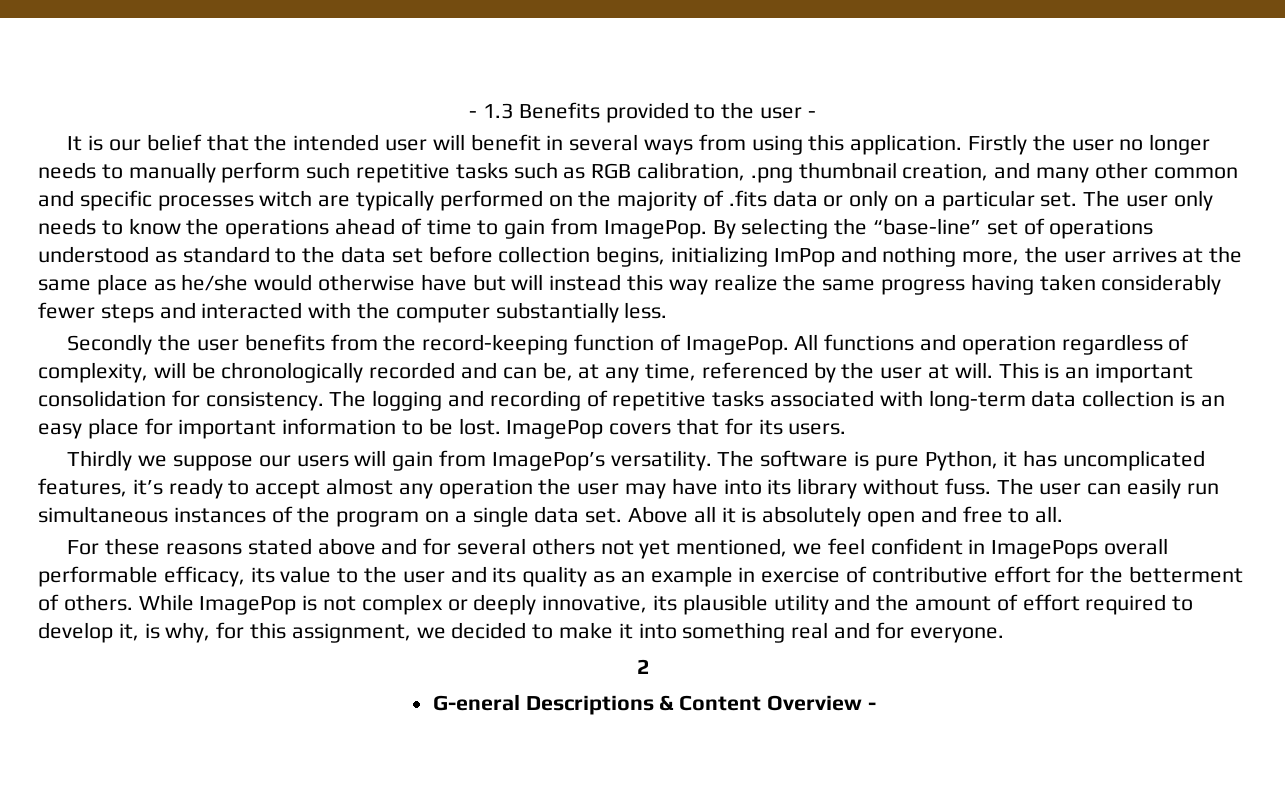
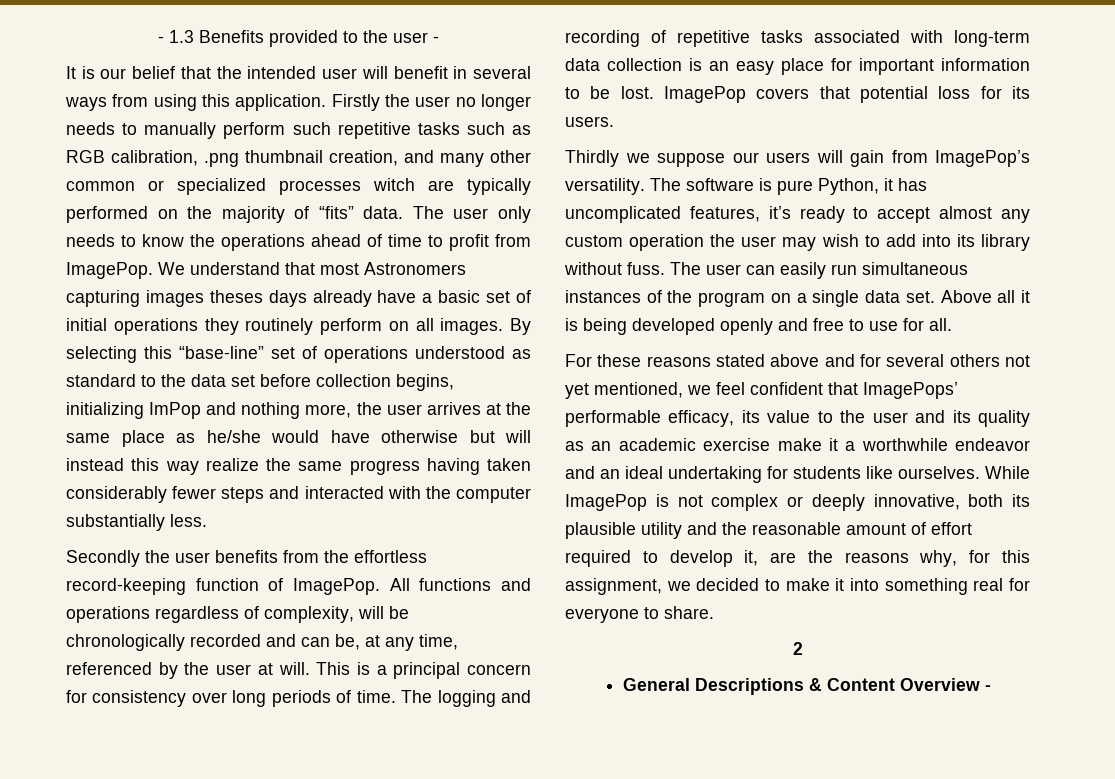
- Firstly the user no longer needs to manually perform such repetitive tasks such as RGB calibration, .png thumbnail creation, and many other common and specific processes witch are typically performed on the majority of .fits data or only on a particular set.
+ Firstly the user no longer needs to manually perform such repetitive tasks such as RGB calibration, .png thumbnail creation, and many other common or specialized processes witch are typically performed on the majority of “fits” data.
- The user only needs to know the operations ahead of time to gain from ImagePop.
+ The user only needs to know the operations ahead of time to profit from ImagePop.
+ We understand that most Astronomers capturing images theses days already have a basic set of initial operations they routinely perform on all images.
- By selecting the “base-line” set of operations understood as standard to the data set before collection begins, initializing ImPop and nothing more, the user arrives at the same place as he/she would otherwise have but will instead this way realize the same progress having taken considerably fewer steps and interacted with the computer substantially less.
+ By selecting this “base-line” set of operations understood as standard to the data set before collection begins, initializing ImPop and nothing more, the user arrives at the same place as he/she would have otherwise but will instead this way realize the same progress having taken considerably fewer steps and interacted with the computer substantially less.
- Secondly the user benefits from the record-keeping function of ImagePop.
+ Secondly the user benefits from the effortless record-keeping function of ImagePop.
- All functions and operation regardless of complexity, will be chronologically recorded and can be, at any time, referenced by the user at will.
+ All functions and operations regardless of complexity, will be chronologically recorded and can be, at any time, referenced by the user at will.
- This is an important consolidation for consistency.
+ This is a principal concern for consistency over long periods of time.
- ImagePop covers that for its users.
+ ImagePop covers that potential loss for its users.
- The software is pure Python, it has uncomplicated features, it’s ready to accept almost any operation the user may have into its library without fuss.
+ The software is pure Python, it has uncomplicated features, it’s ready to accept almost any custom operation the user may wish to add into its library without fuss.
- Above all it is absolutely open and free to all.
+ Above all it is being developed openly and free to use for all.
- For these reasons stated above and for several others not yet mentioned, we feel confident in ImagePops overall performable efficacy, its value to the user and its quality as an example in exercise of contributive effort for the betterment of others.
+ For these reasons stated above and for several others not yet mentioned, we feel confident that ImagePops’ performable efficacy, its value to the user and its quality as an academic exercise make it a worthwhile endeavor and an ideal undertaking for students like ourselves.
- While ImagePop is not complex or deeply innovative, its plausible utility and the amount of effort required to develop it, is why, for this assignment, we decided to make it into something real and for everyone.
+ While ImagePop is not complex or deeply innovative, both its plausible utility and the reasonable amount of effort required to develop it, are the reasons why, for this assignment, we decided to make it into something real for everyone to share.
- G-eneral Descriptions & Content Overview -
+ General Descriptions & Content Overview -

